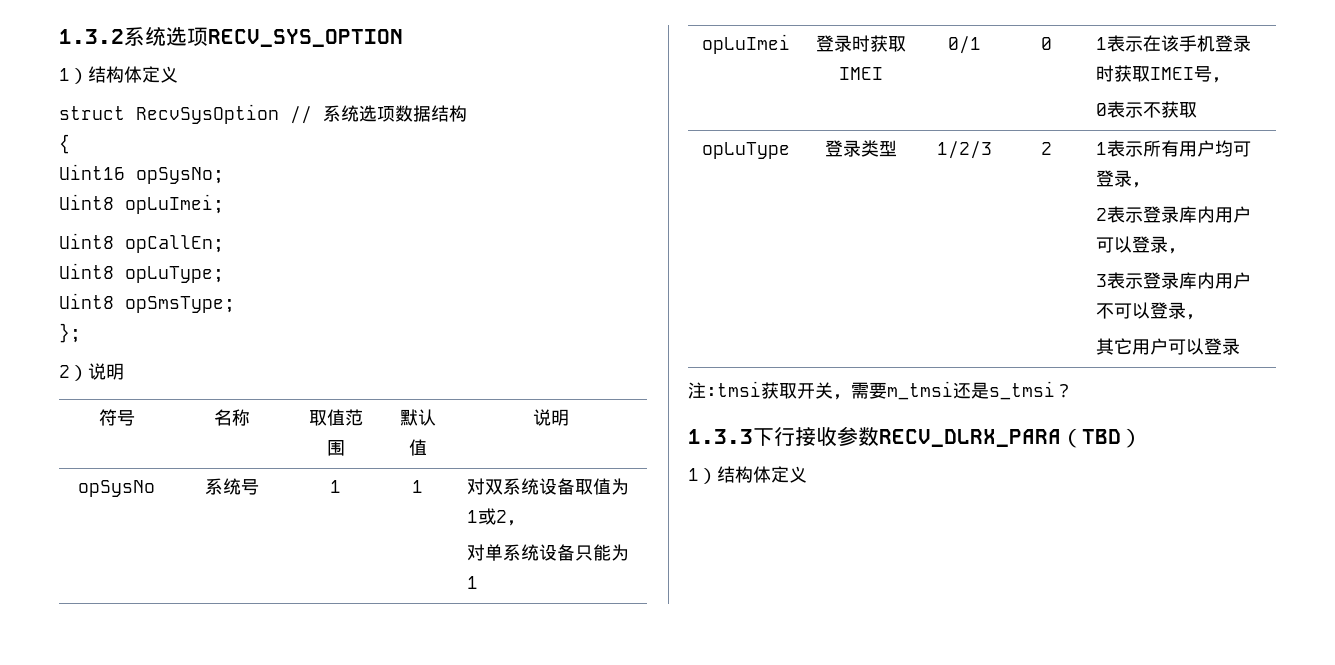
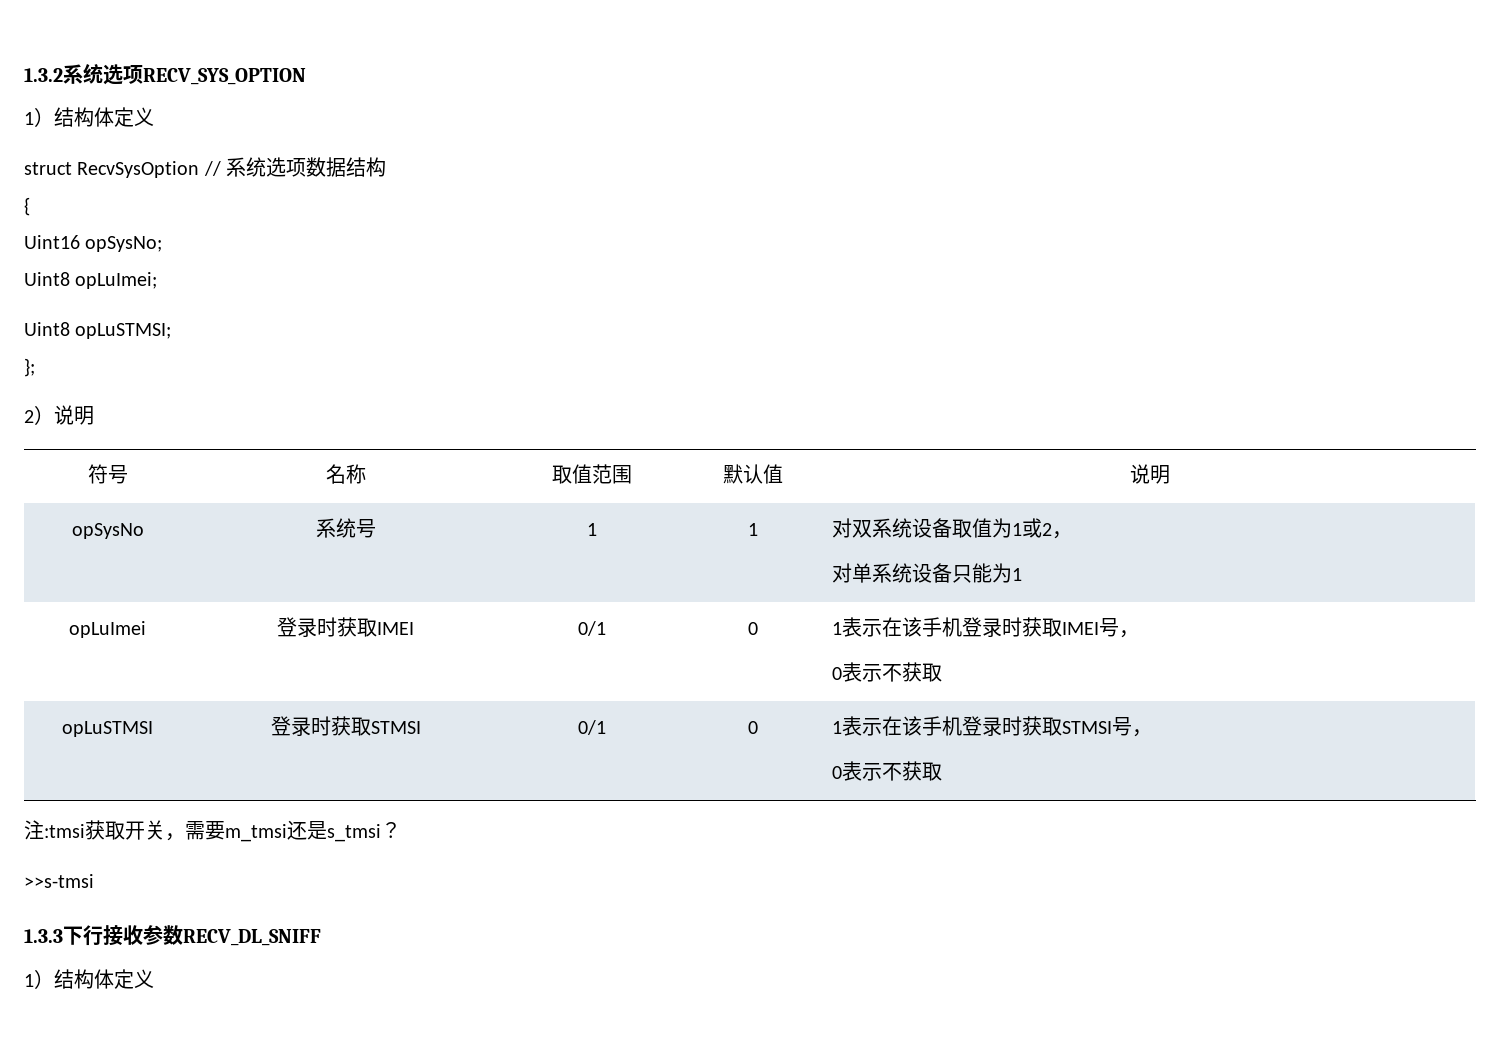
- Uint8 opCallEn;
- Uint8 opLuType;
- Uint8 opSmsType;
+ Uint8 opLuSTMSI;
- opLuType | 登录类型 | 1/2/3 | 2 | 1表示所有用户均可登录，
- 2表示登录库内用户可以登录，
- 3表示登录库内用户不可以登录，
- 其它用户可以登录
+ opLuSTMSI | 登录时获取STMSI | 0/1 | 0 | 1表示在该手机登录时获取STMSI号，
+ 0表示不获取
+ >>s-tmsi
- 1.3.3下行接收参数RECV_DLRX_PARA（TBD）
+ 1.3.3下行接收参数RECV_DL_SNIFF

